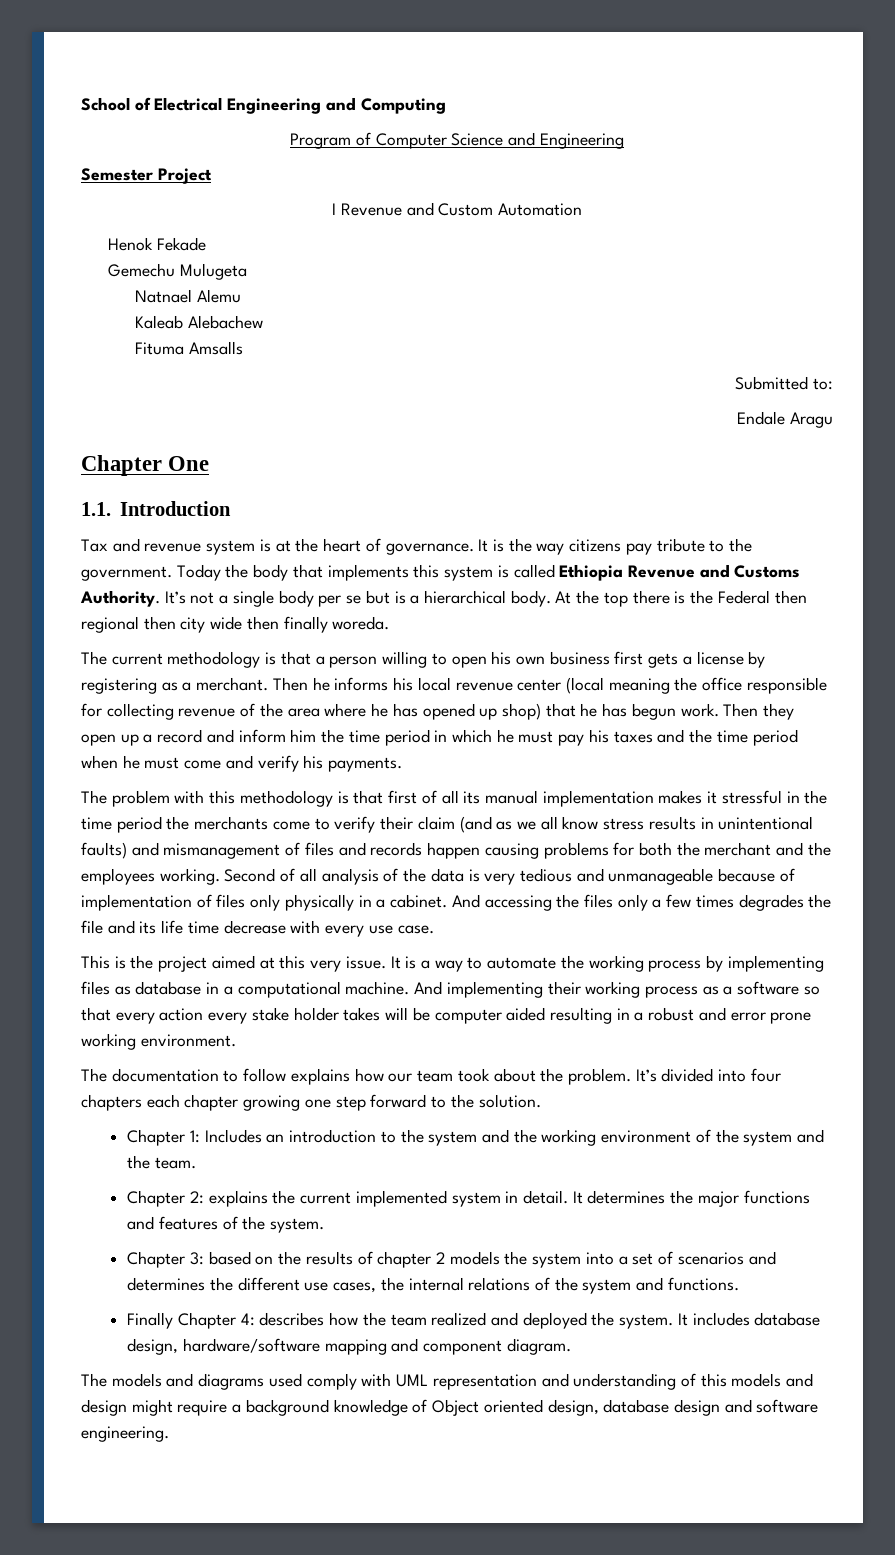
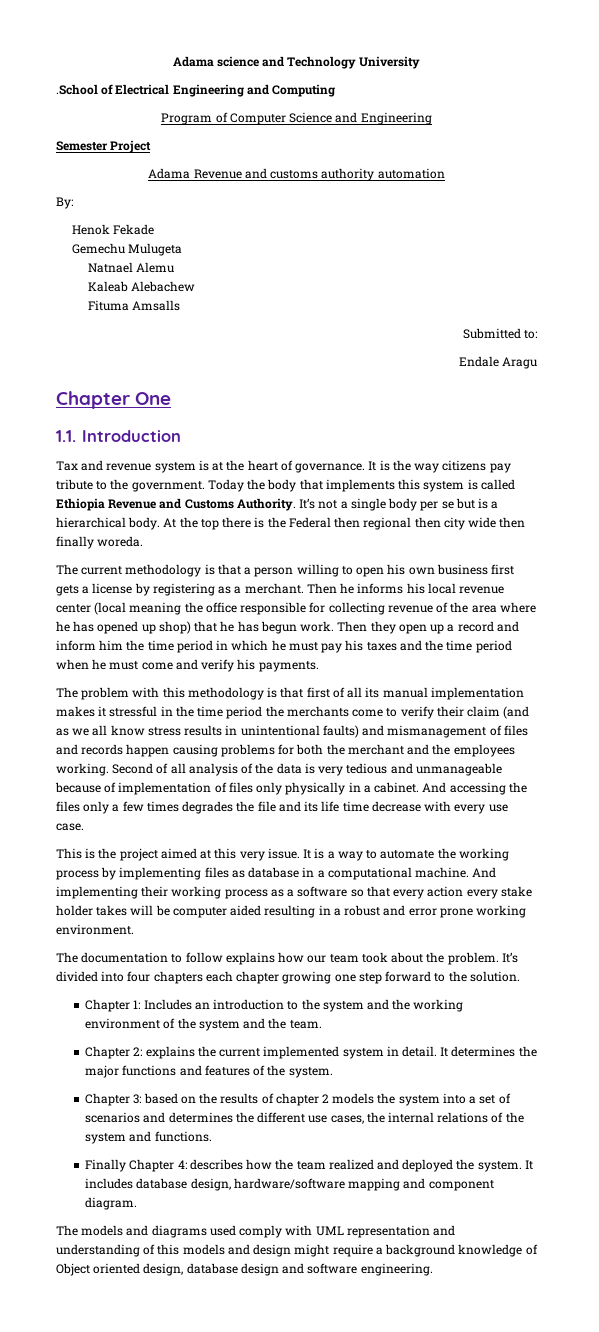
- School of Electrical Engineering and Computing
+ Adama science and Technology University
+ .School of Electrical Engineering and Computing
- I Revenue and Custom Automation
+ Adama Revenue and customs authority automation
+ By:

